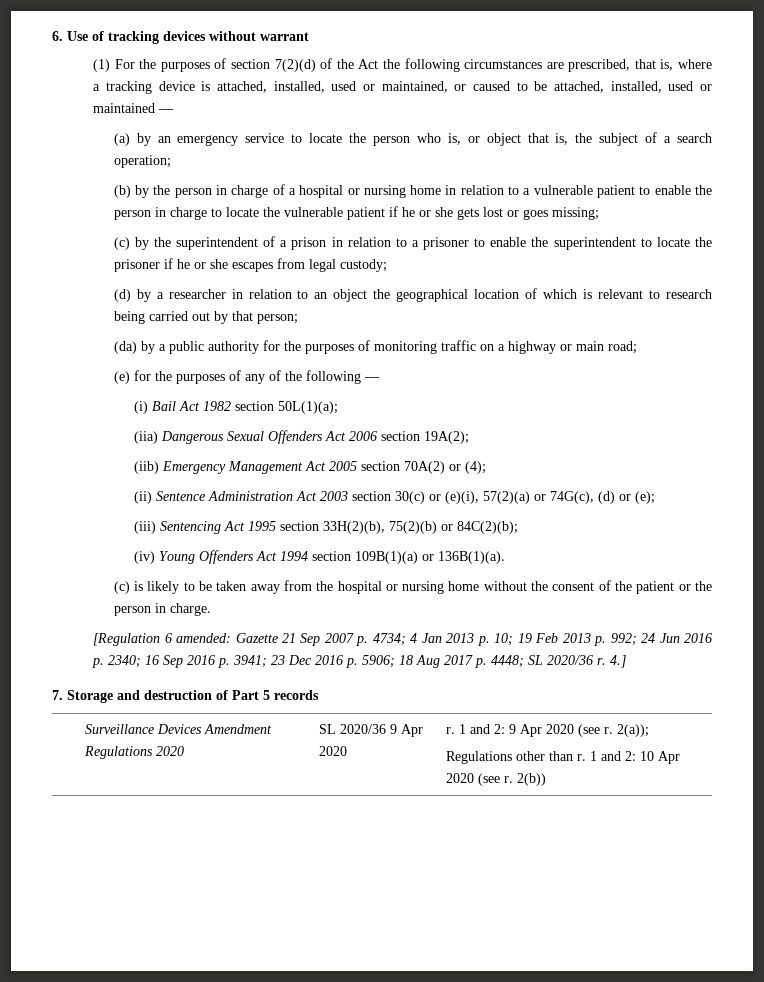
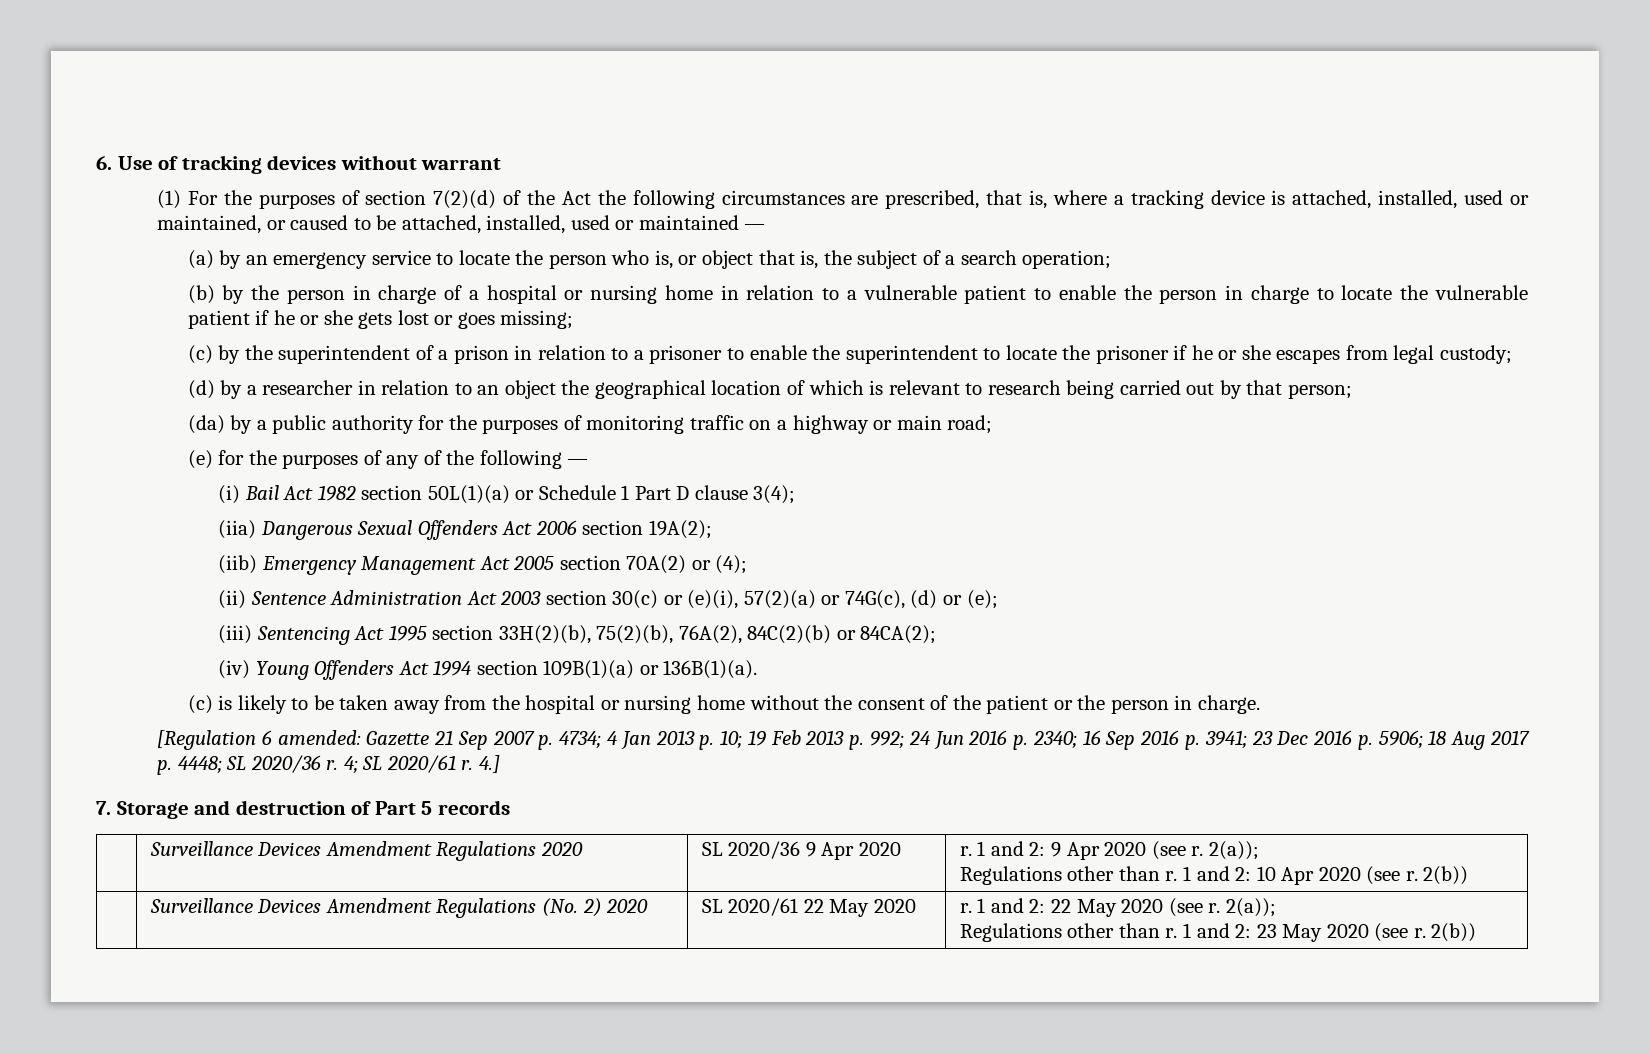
- (i) Bail Act 1982 section 50L(1)(a);
+ (i) Bail Act 1982 section 50L(1)(a) or Schedule 1 Part D clause 3(4);
- (iii) Sentencing Act 1995 section 33H(2)(b), 75(2)(b) or 84C(2)(b);
+ (iii) Sentencing Act 1995 section 33H(2)(b), 75(2)(b), 76A(2), 84C(2)(b) or 84CA(2);
+ 4; SL 2020/61 r.
+ | Surveillance Devices Amendment Regulations (No. 2) 2020 | SL 2020/61 22 May 2020 | r. 1 and 2: 22 May 2020 (see r. 2(a));
+ Regulations other than r. 1 and 2: 23 May 2020 (see r. 2(b))

